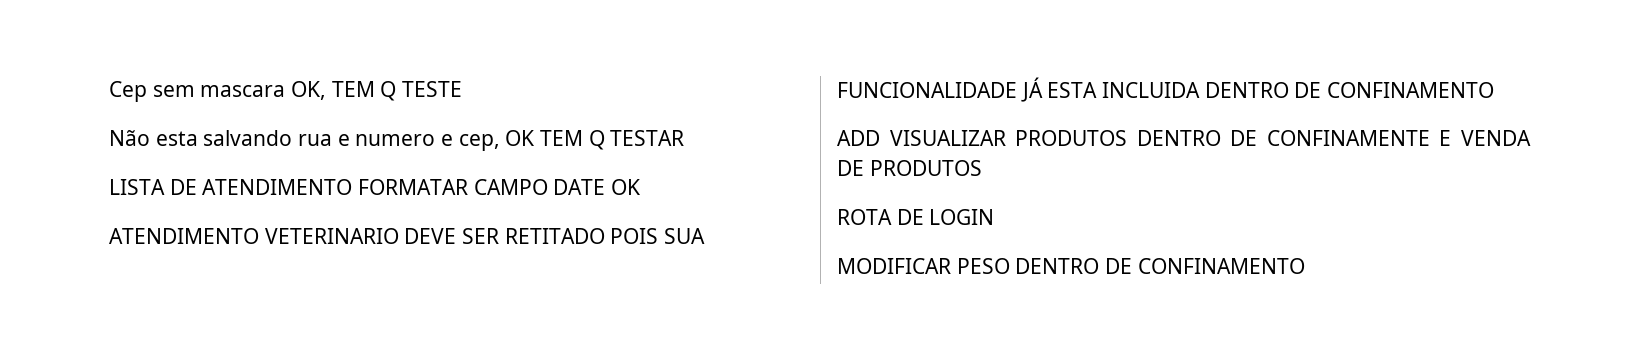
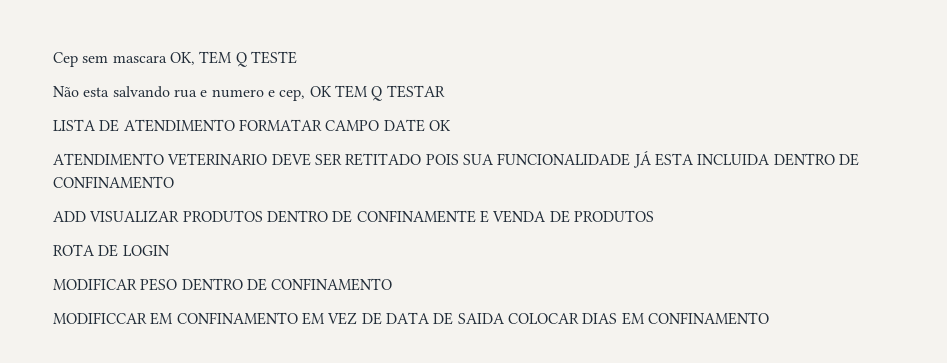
+ MODIFICCAR EM CONFINAMENTO EM VEZ DE DATA DE SAIDA COLOCAR DIAS EM CONFINAMENTO

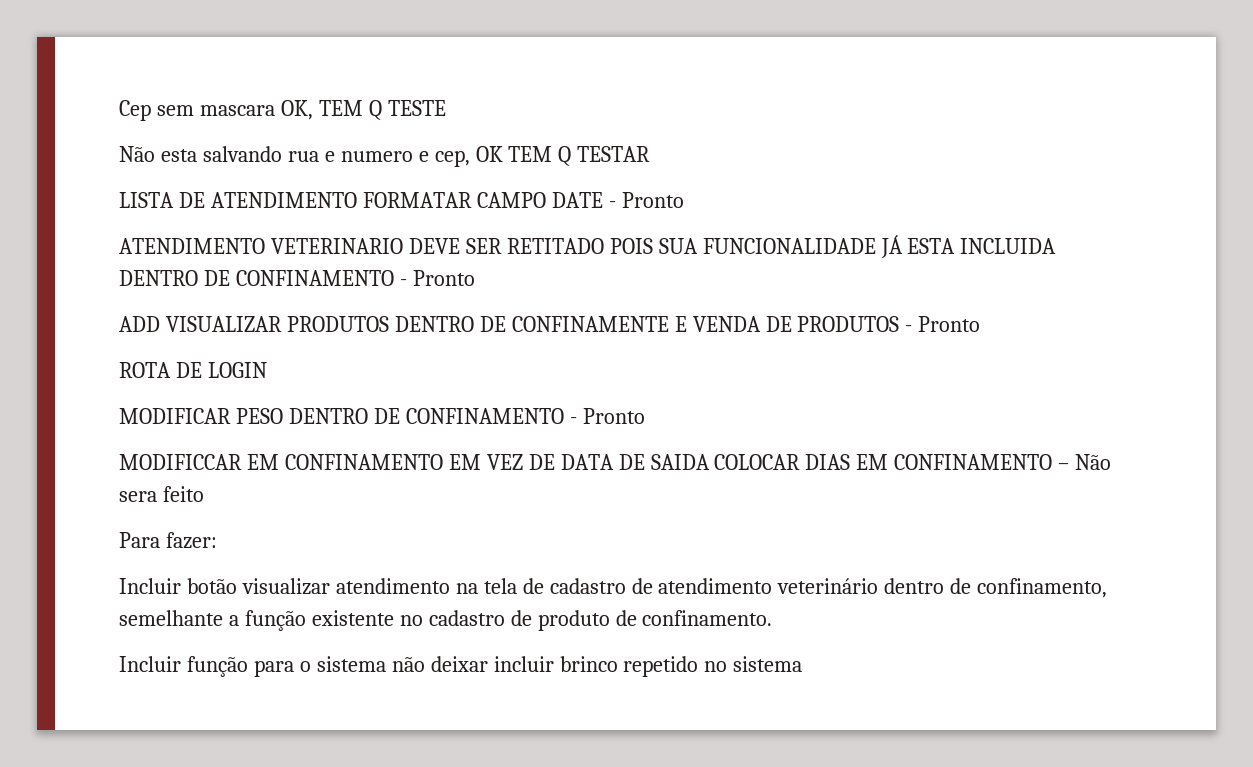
- LISTA DE ATENDIMENTO FORMATAR CAMPO DATE OK
+ LISTA DE ATENDIMENTO FORMATAR CAMPO DATE - Pronto
- ATENDIMENTO VETERINARIO DEVE SER RETITADO POIS SUA FUNCIONALIDADE JÁ ESTA INCLUIDA DENTRO DE CONFINAMENTO
+ ATENDIMENTO VETERINARIO DEVE SER RETITADO POIS SUA FUNCIONALIDADE JÁ ESTA INCLUIDA DENTRO DE CONFINAMENTO - Pronto
- ADD VISUALIZAR PRODUTOS DENTRO DE CONFINAMENTE E VENDA DE PRODUTOS
+ ADD VISUALIZAR PRODUTOS DENTRO DE CONFINAMENTE E VENDA DE PRODUTOS - Pronto
- MODIFICAR PESO DENTRO DE CONFINAMENTO
+ MODIFICAR PESO DENTRO DE CONFINAMENTO - Pronto
- MODIFICCAR EM CONFINAMENTO EM VEZ DE DATA DE SAIDA COLOCAR DIAS EM CONFINAMENTO
+ MODIFICCAR EM CONFINAMENTO EM VEZ DE DATA DE SAIDA COLOCAR DIAS EM CONFINAMENTO – Não sera feito
+ Para fazer:
+ Incluir botão visualizar atendimento na tela de cadastro de atendimento veterinário dentro de confinamento, semelhante a função existente no cadastro de produto de confinamento.
+ Incluir função para o sistema não deixar incluir brinco repetido no sistema

